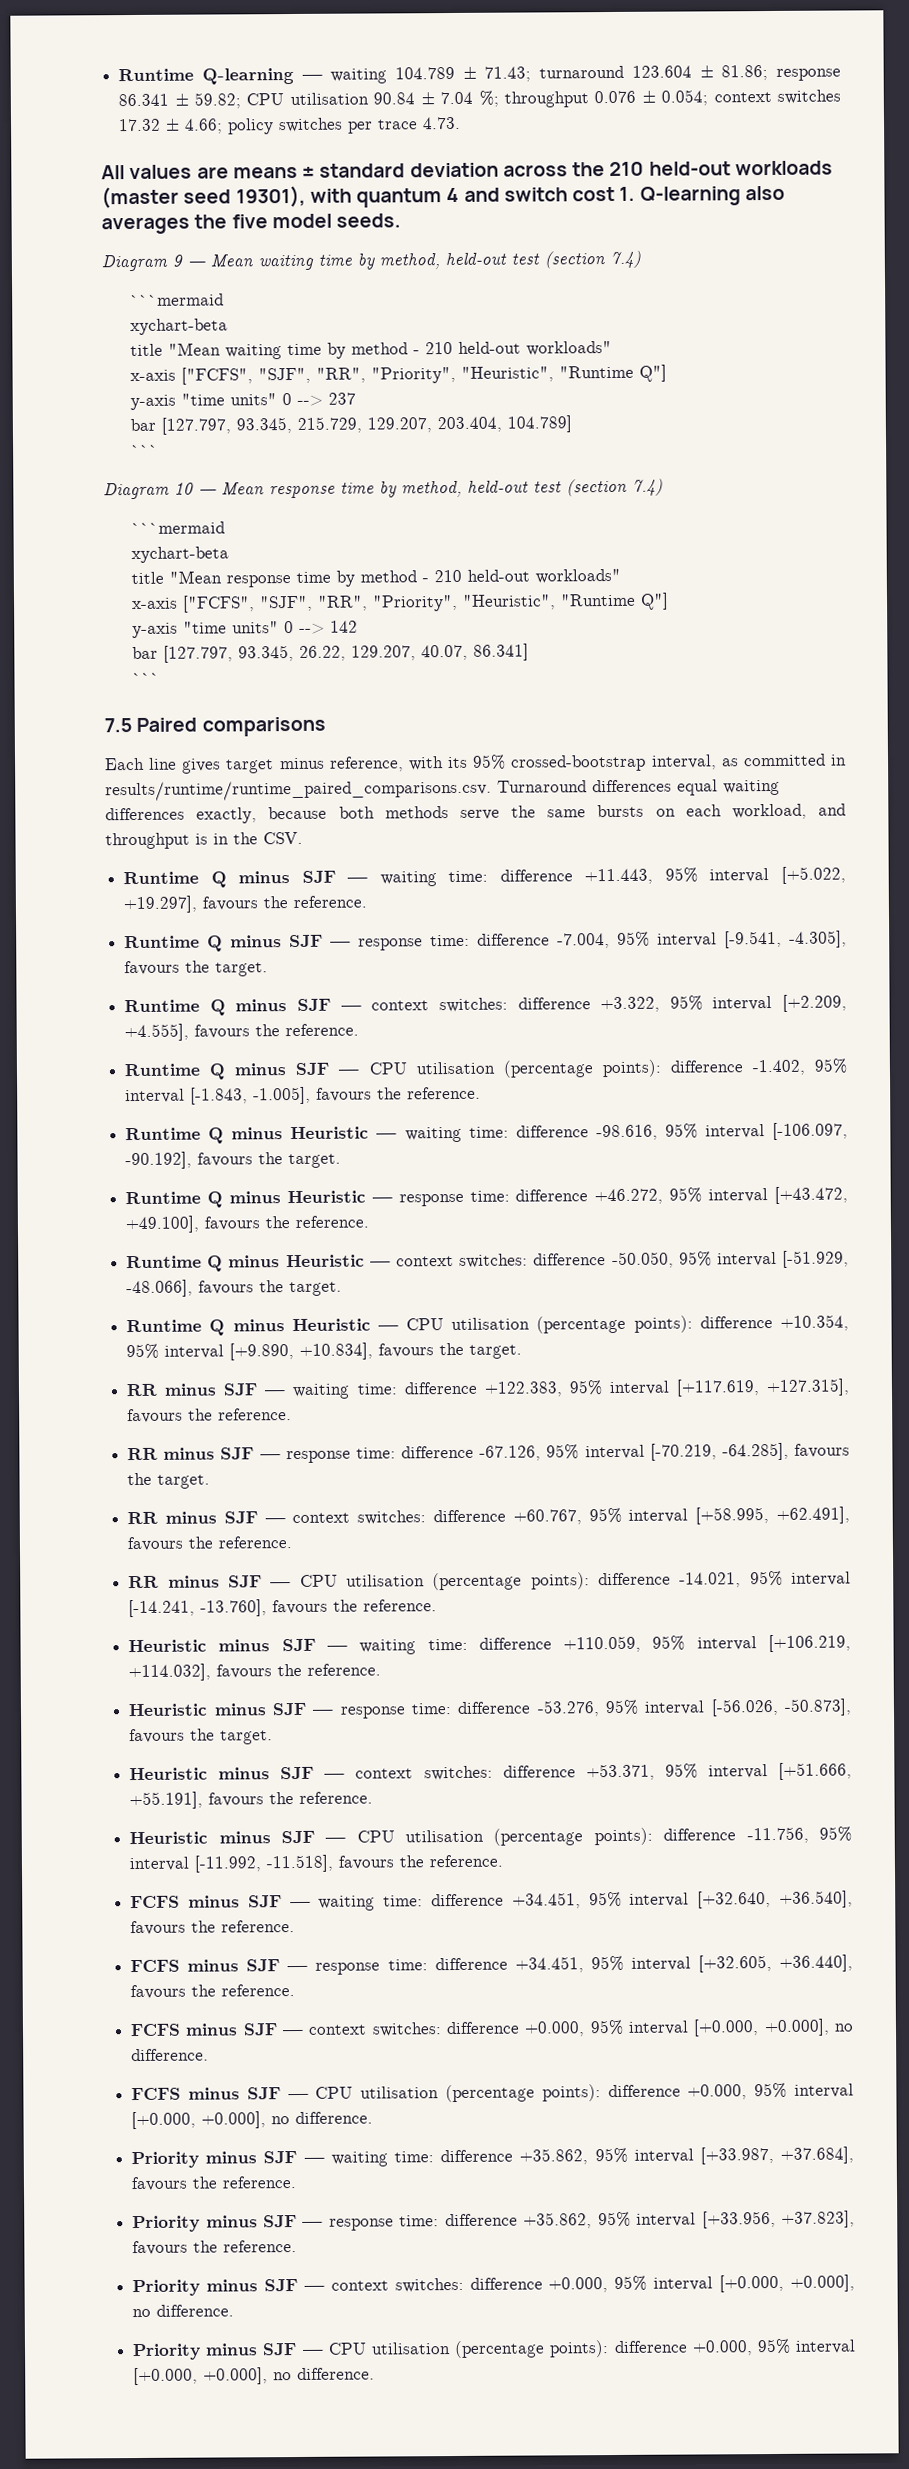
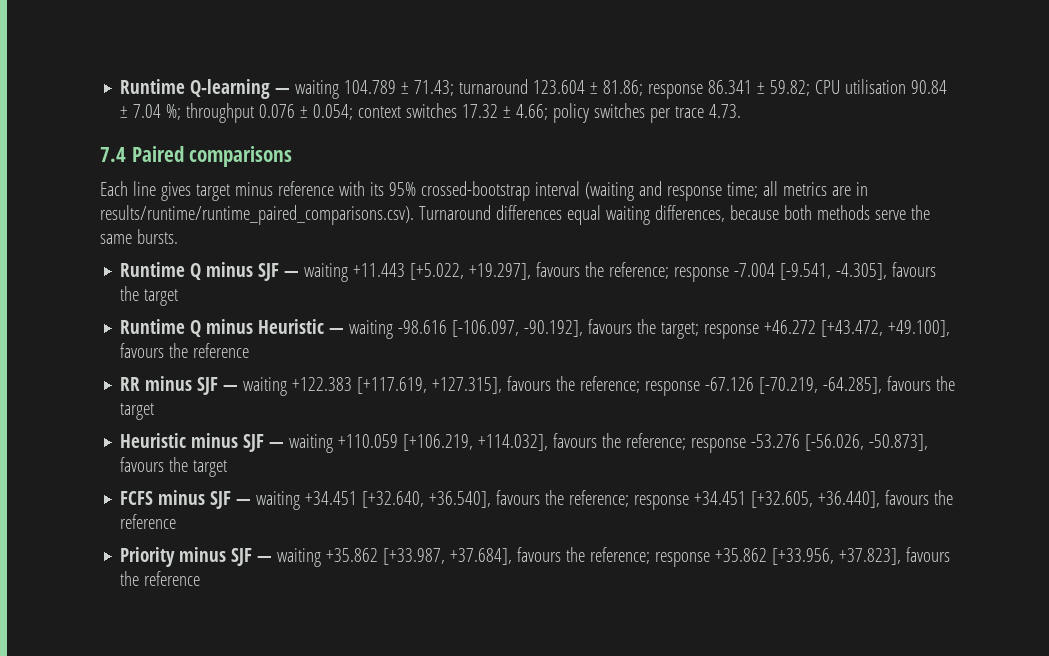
- All values are means ± standard deviation across the 210 held-out workloads (master seed 19301), with quantum 4 and switch cost 1. Q-learning also averages the five model seeds.
- Diagram 9 — Mean waiting time by method, held-out test (section 7.4)
- ```mermaid
- xychart-beta
- title "Mean waiting time by method - 210 held-out workloads"
- x-axis ["FCFS", "SJF", "RR", "Priority", "Heuristic", "Runtime Q"]
- y-axis "time units" 0 --> 237
- bar [127.797, 93.345, 215.729, 129.207, 203.404, 104.789]
- ```
- Diagram 10 — Mean response time by method, held-out test (section 7.4)
- ```mermaid
- xychart-beta
- title "Mean response time by method - 210 held-out workloads"
- x-axis ["FCFS", "SJF", "RR", "Priority", "Heuristic", "Runtime Q"]
- y-axis "time units" 0 --> 142
- bar [127.797, 93.345, 26.22, 129.207, 40.07, 86.341]
- ```
- 7.5 Paired comparisons
+ 7.4 Paired comparisons
- Each line gives target minus reference, with its 95% crossed-bootstrap interval, as committed in results/runtime/runtime_paired_comparisons.csv. Turnaround differences equal waiting differences exactly, because both methods serve the same bursts on each workload, and throughput is in the CSV.
+ Each line gives target minus reference with its 95% crossed-bootstrap interval (waiting and response time; all metrics are in results/runtime/runtime_paired_comparisons.csv). Turnaround differences equal waiting differences, because both methods serve the same bursts.
- Runtime Q minus SJF — waiting time: difference +11.443, 95% interval [+5.022, +19.297], favours the reference.
- Runtime Q minus SJF — response time: difference -7.004, 95% interval [-9.541, -4.305], favours the target.
- Runtime Q minus SJF — context switches: difference +3.322, 95% interval [+2.209, +4.555], favours the reference.
- Runtime Q minus SJF — CPU utilisation (percentage points): difference -1.402, 95% interval [-1.843, -1.005], favours the reference.
+ Runtime Q minus SJF — waiting +11.443 [+5.022, +19.297], favours the reference; response -7.004 [-9.541, -4.305], favours the target
- Runtime Q minus Heuristic — waiting time: difference -98.616, 95% interval [-106.097, -90.192], favours the target.
- Runtime Q minus Heuristic — response time: difference +46.272, 95% interval [+43.472, +49.100], favours the reference.
- Runtime Q minus Heuristic — context switches: difference -50.050, 95% interval [-51.929, -48.066], favours the target.
- Runtime Q minus Heuristic — CPU utilisation (percentage points): difference +10.354, 95% interval [+9.890, +10.834], favours the target.
+ Runtime Q minus Heuristic — waiting -98.616 [-106.097, -90.192], favours the target; response +46.272 [+43.472, +49.100], favours the reference
- RR minus SJF — waiting time: difference +122.383, 95% interval [+117.619, +127.315], favours the reference.
- RR minus SJF — response time: difference -67.126, 95% interval [-70.219, -64.285], favours the target.
- RR minus SJF — context switches: difference +60.767, 95% interval [+58.995, +62.491], favours the reference.
- RR minus SJF — CPU utilisation (percentage points): difference -14.021, 95% interval [-14.241, -13.760], favours the reference.
+ RR minus SJF — waiting +122.383 [+117.619, +127.315], favours the reference; response -67.126 [-70.219, -64.285], favours the target
- Heuristic minus SJF — waiting time: difference +110.059, 95% interval [+106.219, +114.032], favours the reference.
- Heuristic minus SJF — response time: difference -53.276, 95% interval [-56.026, -50.873], favours the target.
- Heuristic minus SJF — context switches: difference +53.371, 95% interval [+51.666, +55.191], favours the reference.
- Heuristic minus SJF — CPU utilisation (percentage points): difference -11.756, 95% interval [-11.992, -11.518], favours the reference.
+ Heuristic minus SJF — waiting +110.059 [+106.219, +114.032], favours the reference; response -53.276 [-56.026, -50.873], favours the target
- FCFS minus SJF — waiting time: difference +34.451, 95% interval [+32.640, +36.540], favours the reference.
- FCFS minus SJF — response time: difference +34.451, 95% interval [+32.605, +36.440], favours the reference.
- FCFS minus SJF — context switches: difference +0.000, 95% interval [+0.000, +0.000], no difference.
- FCFS minus SJF — CPU utilisation (percentage points): difference +0.000, 95% interval [+0.000, +0.000], no difference.
+ FCFS minus SJF — waiting +34.451 [+32.640, +36.540], favours the reference; response +34.451 [+32.605, +36.440], favours the reference
- Priority minus SJF — waiting time: difference +35.862, 95% interval [+33.987, +37.684], favours the reference.
- Priority minus SJF — response time: difference +35.862, 95% interval [+33.956, +37.823], favours the reference.
- Priority minus SJF — context switches: difference +0.000, 95% interval [+0.000, +0.000], no difference.
- Priority minus SJF — CPU utilisation (percentage points): difference +0.000, 95% interval [+0.000, +0.000], no difference.
+ Priority minus SJF — waiting +35.862 [+33.987, +37.684], favours the reference; response +35.862 [+33.956, +37.823], favours the reference

